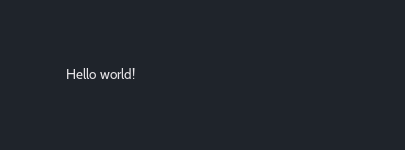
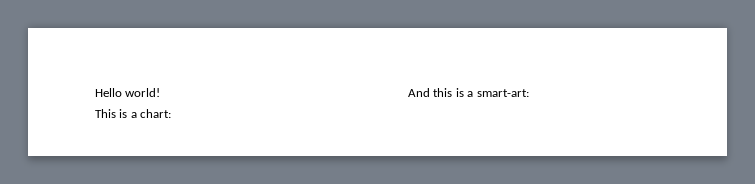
+ This is a chart:
+ And this is a smart-art:

